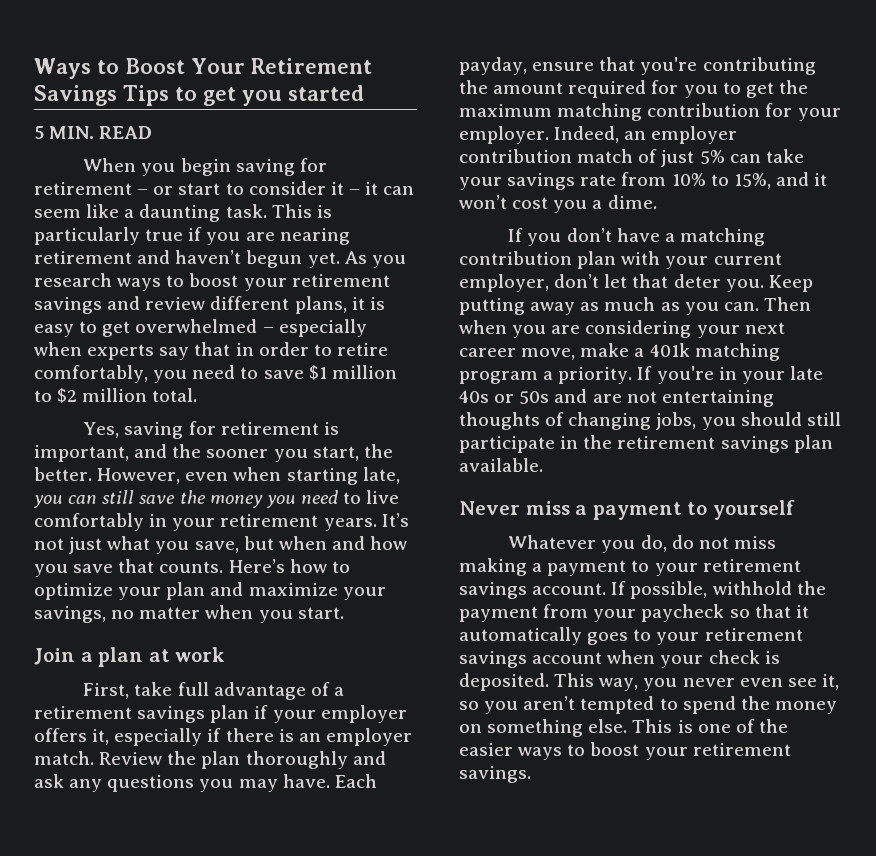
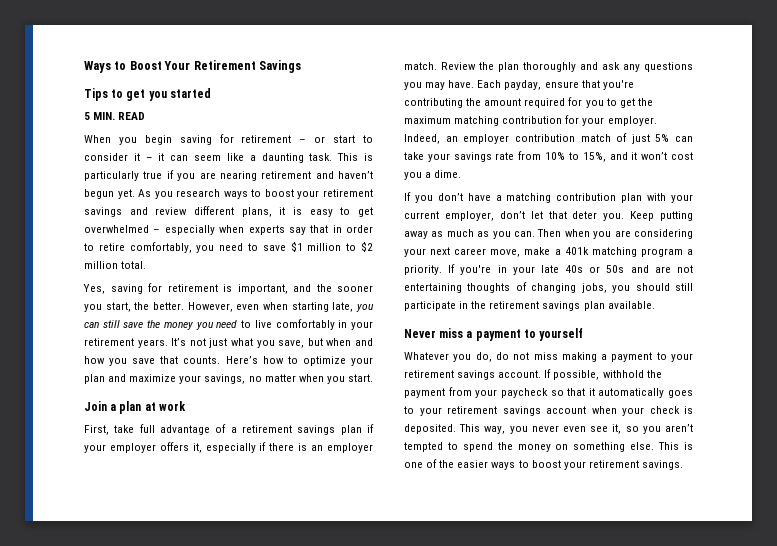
- Ways to Boost Your Retirement Savings Tips to get you started
+ Ways to Boost Your Retirement Savings
+ Tips to get you started

